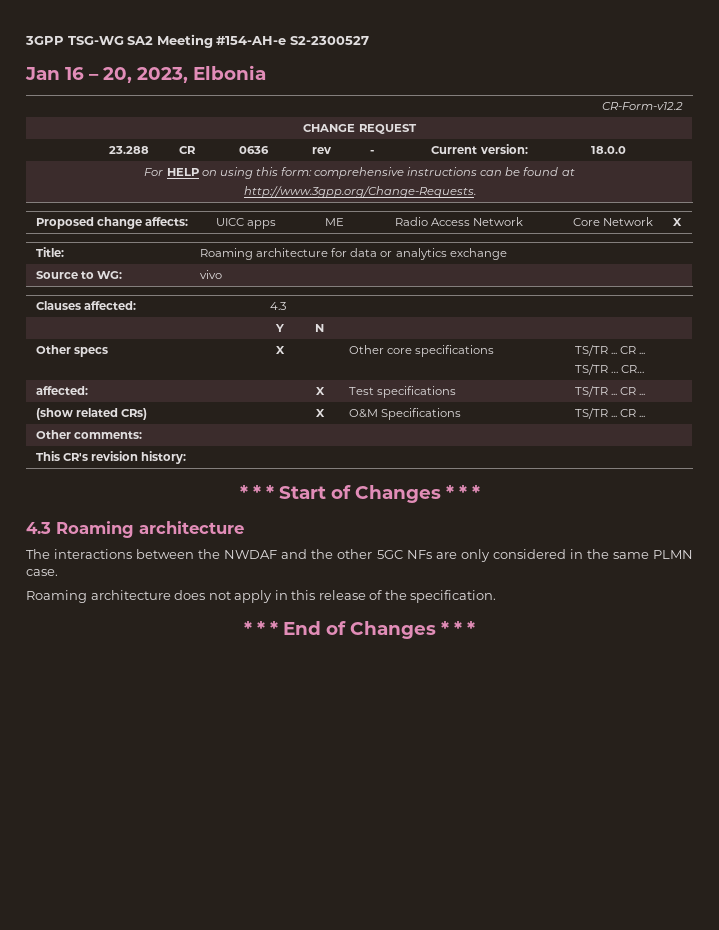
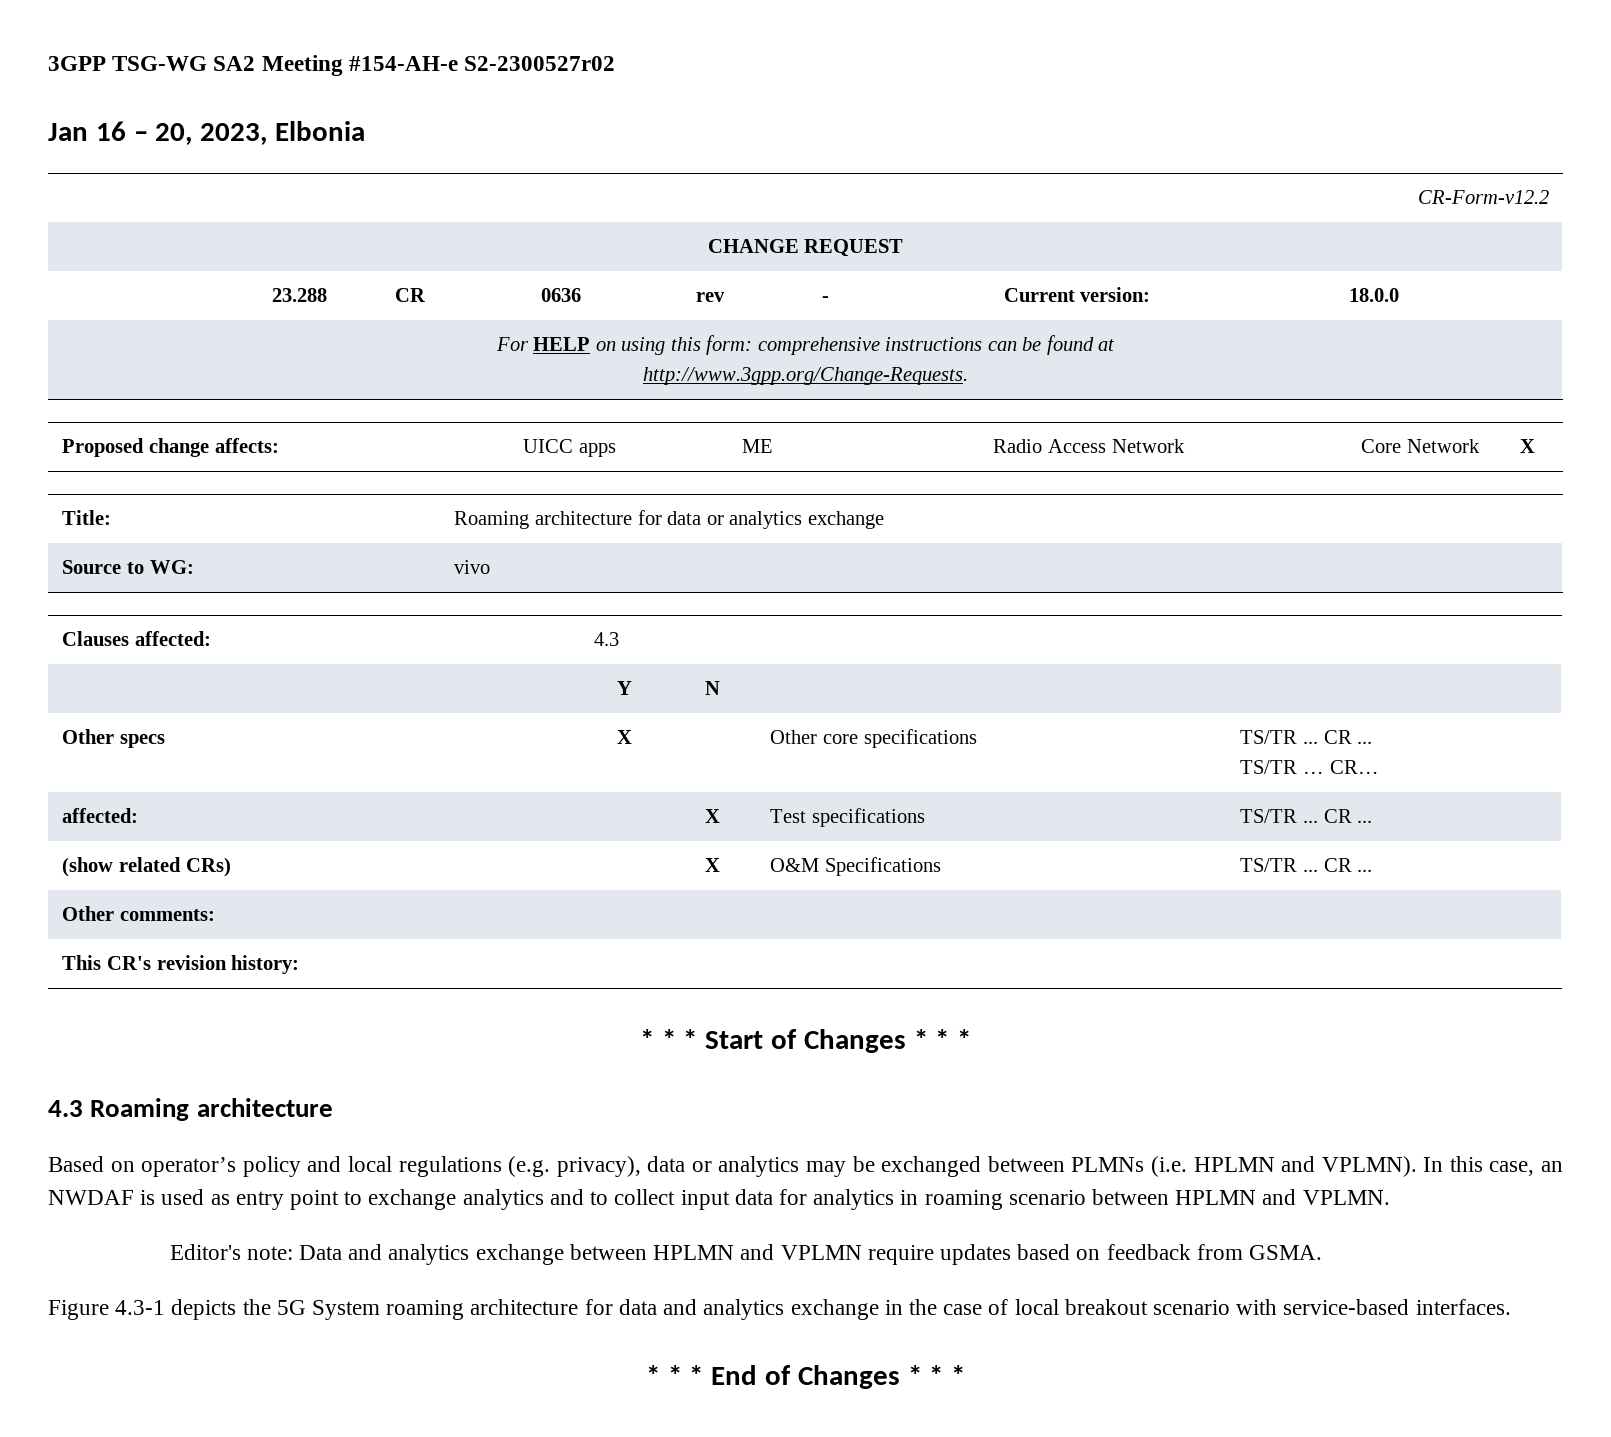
- 3GPP TSG-WG SA2 Meeting #154-AH-e S2-2300527
+ 3GPP TSG-WG SA2 Meeting #154-AH-e S2-2300527r02
- The interactions between the NWDAF and the other 5GC NFs are only considered in the same PLMN case.
- Roaming architecture does not apply in this release of the specification.
+ Based on operator’s policy and local regulations (e.g. privacy), data or analytics may be exchanged between PLMNs (i.e. HPLMN and VPLMN). In this case, an NWDAF is used as entry point to exchange analytics and to collect input data for analytics in roaming scenario between HPLMN and VPLMN.
+ Editor's note: Data and analytics exchange between HPLMN and VPLMN require updates based on feedback from GSMA.
+ Figure 4.3-1 depicts the 5G System roaming architecture for data and analytics exchange in the case of local breakout scenario with service-based interfaces.

